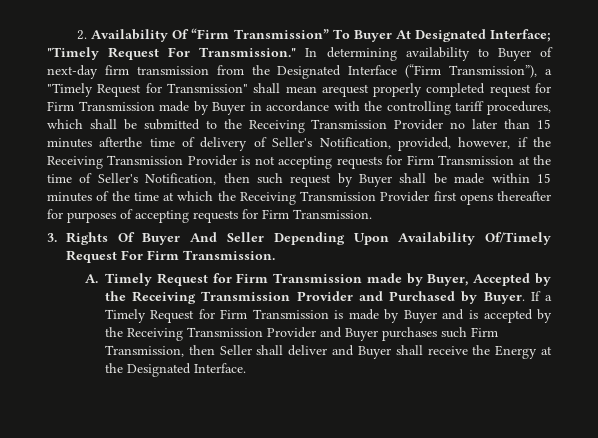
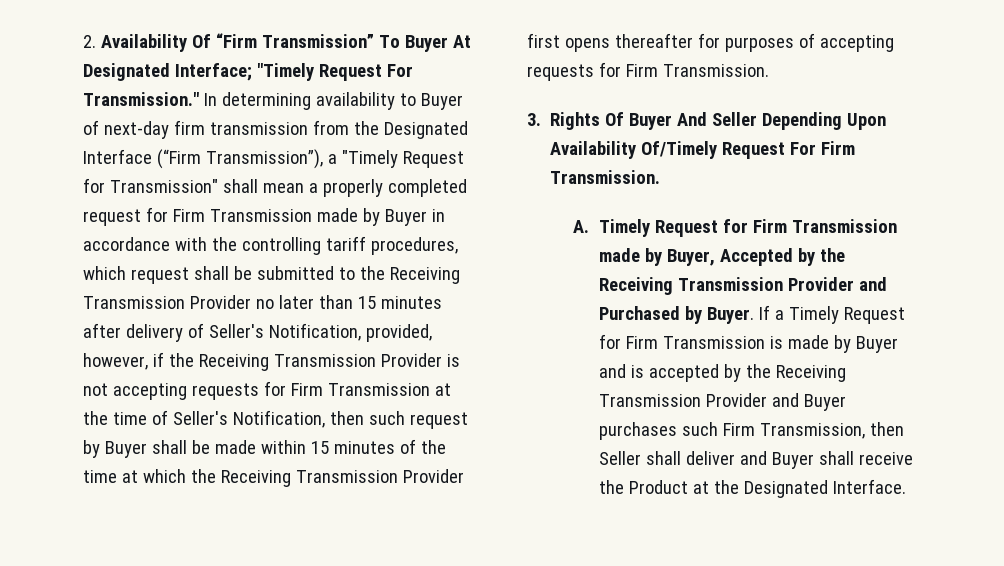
- In determining availability to Buyer of next-day firm transmission from the Designated Interface (“Firm Transmission”), a "Timely Request for Transmission" shall mean arequest properly completed request for Firm Transmission made by Buyer in accordance with the controlling tariff procedures, which shall be submitted to the Receiving Transmission Provider no later than 15 minutes afterthe time of delivery of Seller's Notification, provided, however, if the Receiving Transmission Provider is not accepting requests for Firm Transmission at the time of Seller's Notification, then such request by Buyer shall be made within 15 minutes of the time at which the Receiving Transmission Provider first opens thereafter for purposes of accepting requests for Firm Transmission.
+ In determining availability to Buyer of next-day firm transmission from the Designated Interface (“Firm Transmission”), a "Timely Request for Transmission" shall mean a properly completed request for Firm Transmission made by Buyer in accordance with the controlling tariff procedures, which request shall be submitted to the Receiving Transmission Provider no later than 15 minutes after delivery of Seller's Notification, provided, however, if the Receiving Transmission Provider is not accepting requests for Firm Transmission at the time of Seller's Notification, then such request by Buyer shall be made within 15 minutes of the time at which the Receiving Transmission Provider first opens thereafter for purposes of accepting requests for Firm Transmission.
- If a Timely Request for Firm Transmission is made by Buyer and is accepted by the Receiving Transmission Provider and Buyer purchases such Firm Transmission, then Seller shall deliver and Buyer shall receive the Energy at the Designated Interface.
+ If a Timely Request for Firm Transmission is made by Buyer and is accepted by the Receiving Transmission Provider and Buyer purchases such Firm Transmission, then Seller shall deliver and Buyer shall receive the Product at the Designated Interface.

